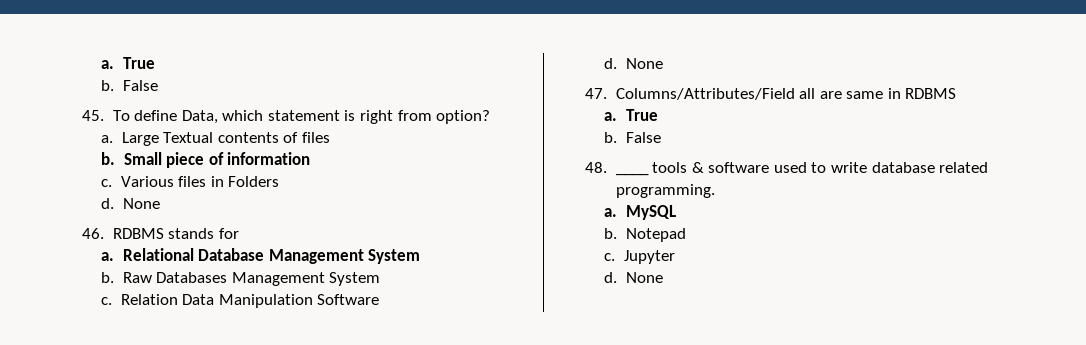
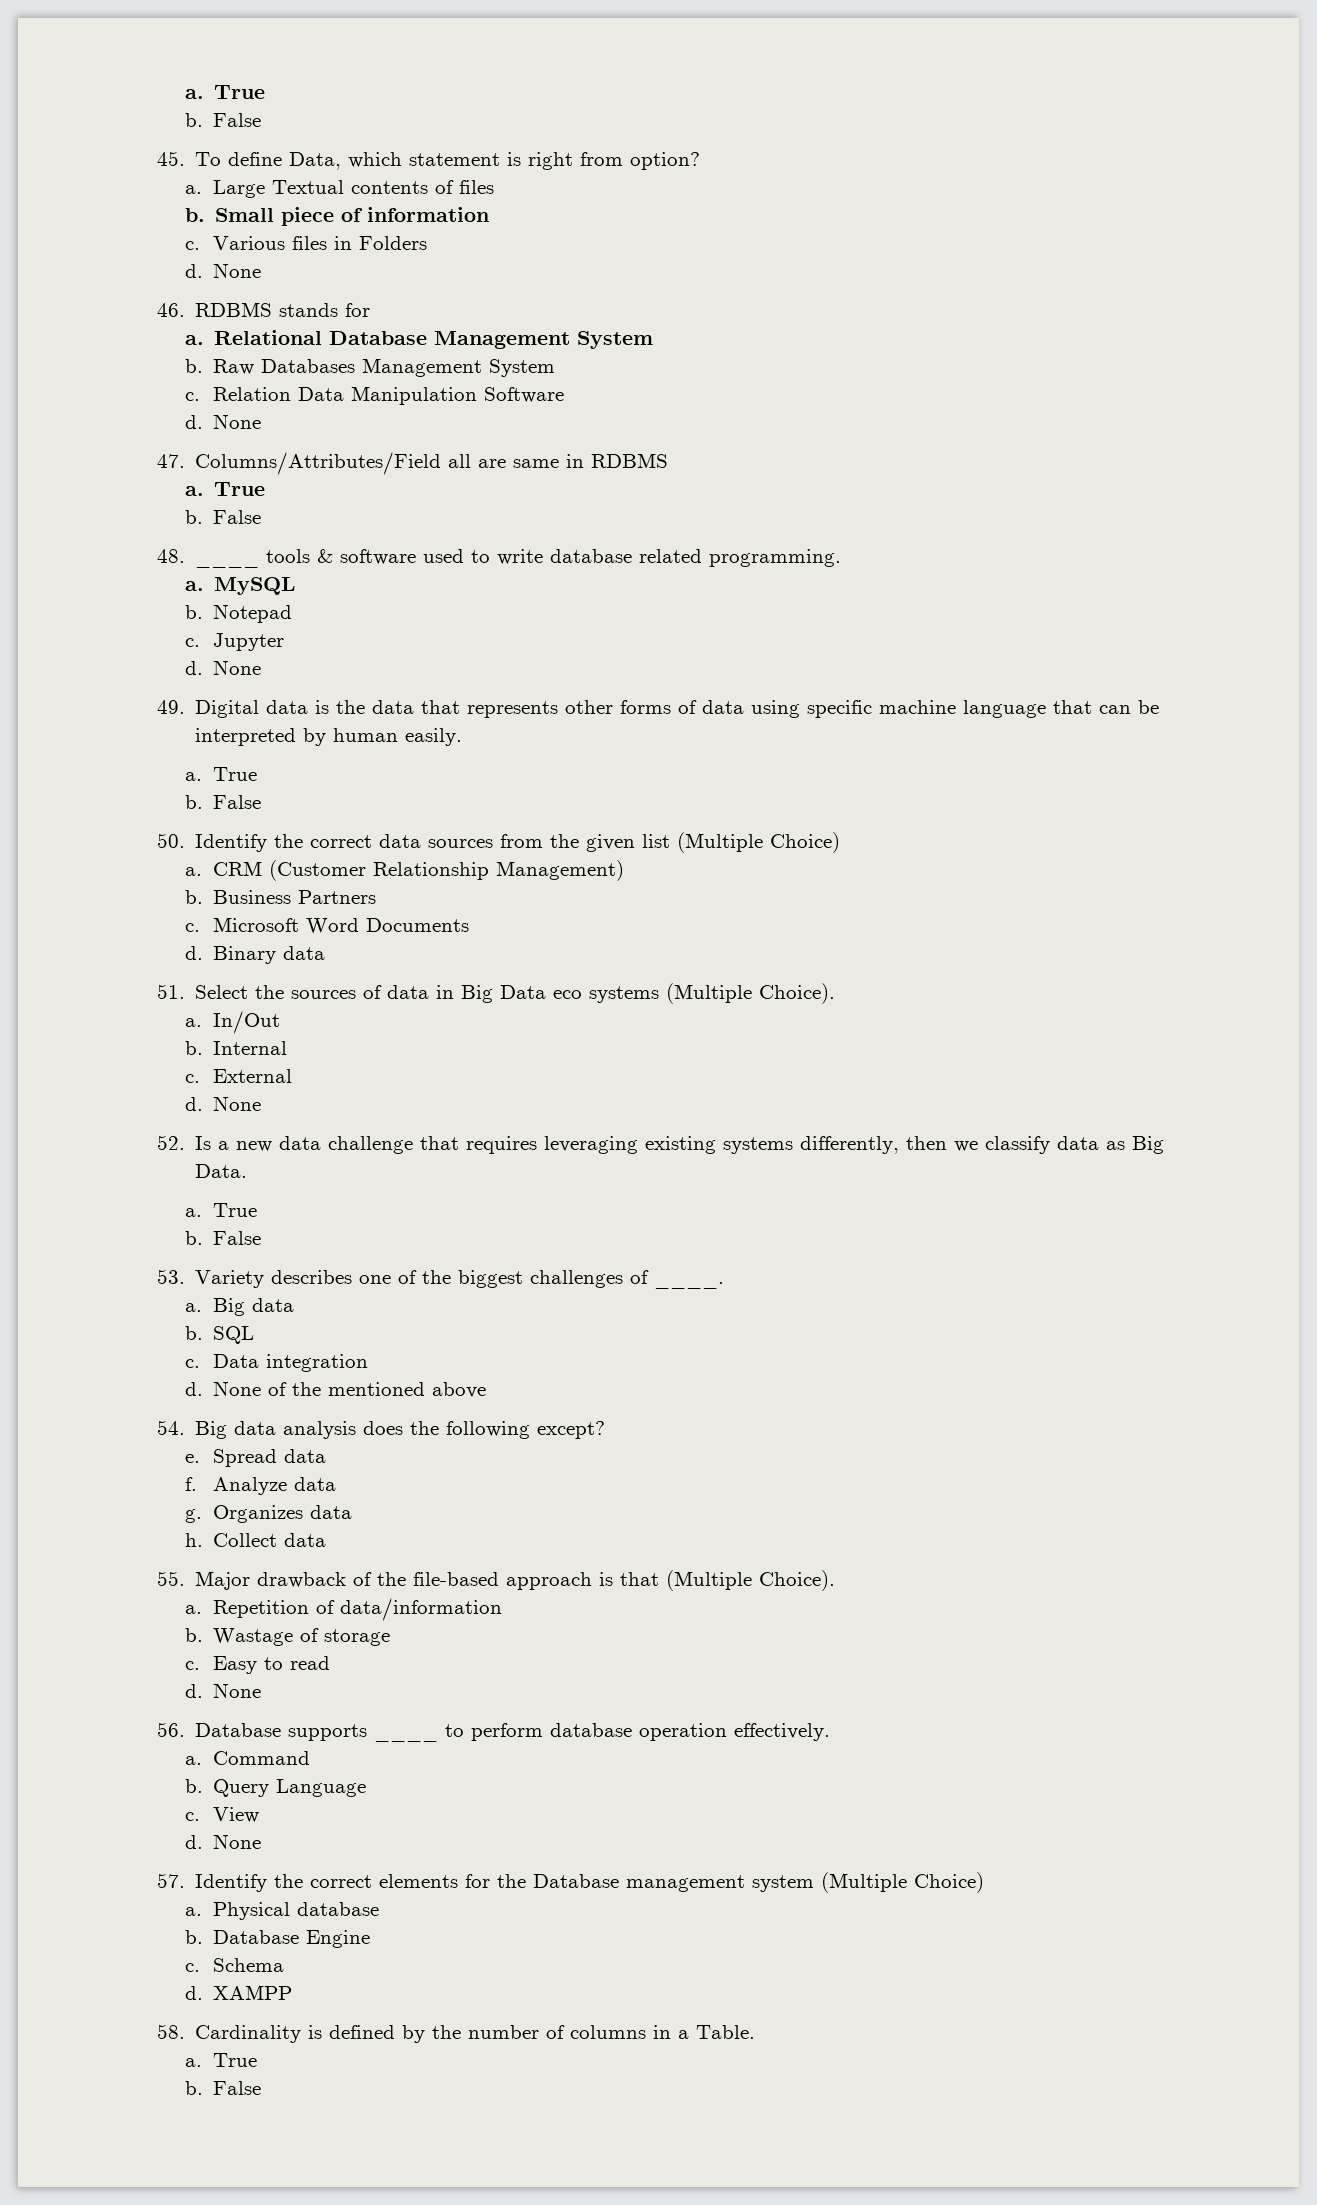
+ 49. Digital data is the data that represents other forms of data using specific machine language that can be interpreted by human easily.
+ a. True
+ b. False
+ 50. Identify the correct data sources from the given list (Multiple Choice)
+ a. CRM (Customer Relationship Management)
+ b. Business Partners
+ c. Microsoft Word Documents
+ d. Binary data
+ 51. Select the sources of data in Big Data eco systems (Multiple Choice).
+ a. In/Out
+ b. Internal
+ c. External
+ d. None
+ 52. Is a new data challenge that requires leveraging existing systems differently, then we classify data as Big Data.
+ a. True
+ b. False
+ 53. Variety describes one of the biggest challenges of ____.
+ a. Big data
+ b. SQL
+ c. Data integration
+ d. None of the mentioned above
+ 54. Big data analysis does the following except?
+ e. Spread data
+ f. Analyze data
+ g. Organizes data
+ h. Collect data
+ 55. Major drawback of the file-based approach is that (Multiple Choice).
+ a. Repetition of data/information
+ b. Wastage of storage
+ c. Easy to read
+ d. None
+ 56. Database supports ____ to perform database operation effectively.
+ a. Command
+ b. Query Language
+ c. View
+ d. None
+ 57. Identify the correct elements for the Database management system (Multiple Choice)
+ a. Physical database
+ b. Database Engine
+ c. Schema
+ d. XAMPP
+ 58. Cardinality is defined by the number of columns in a Table.
+ a. True
+ b. False

